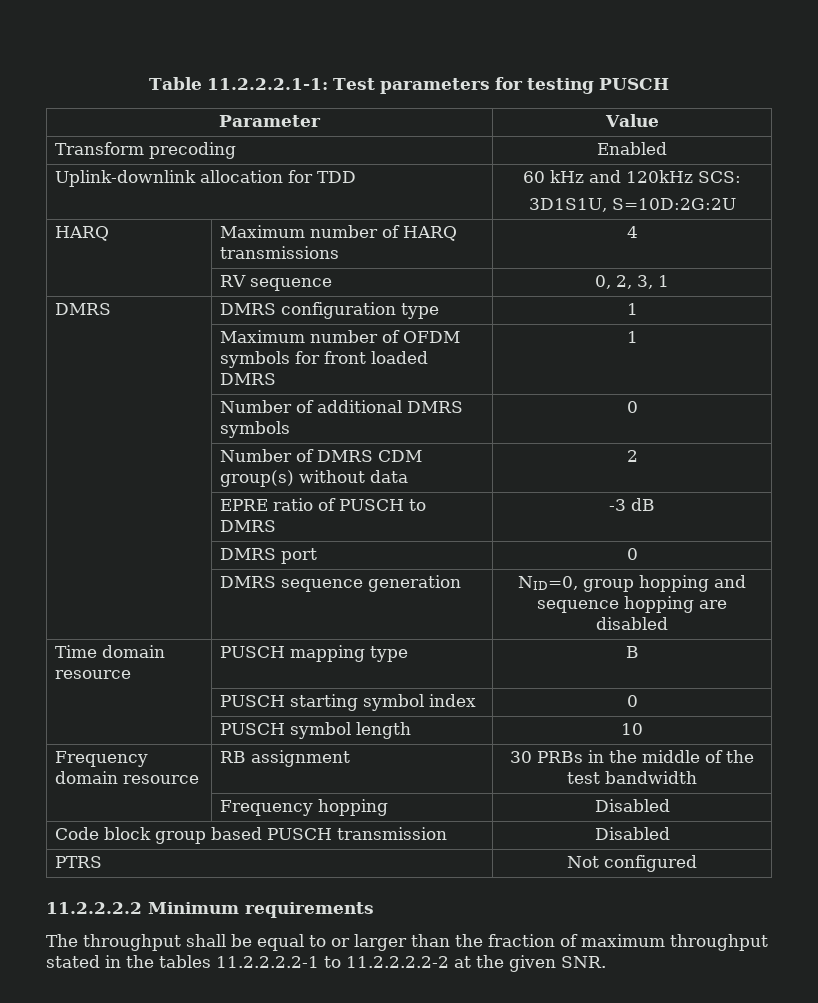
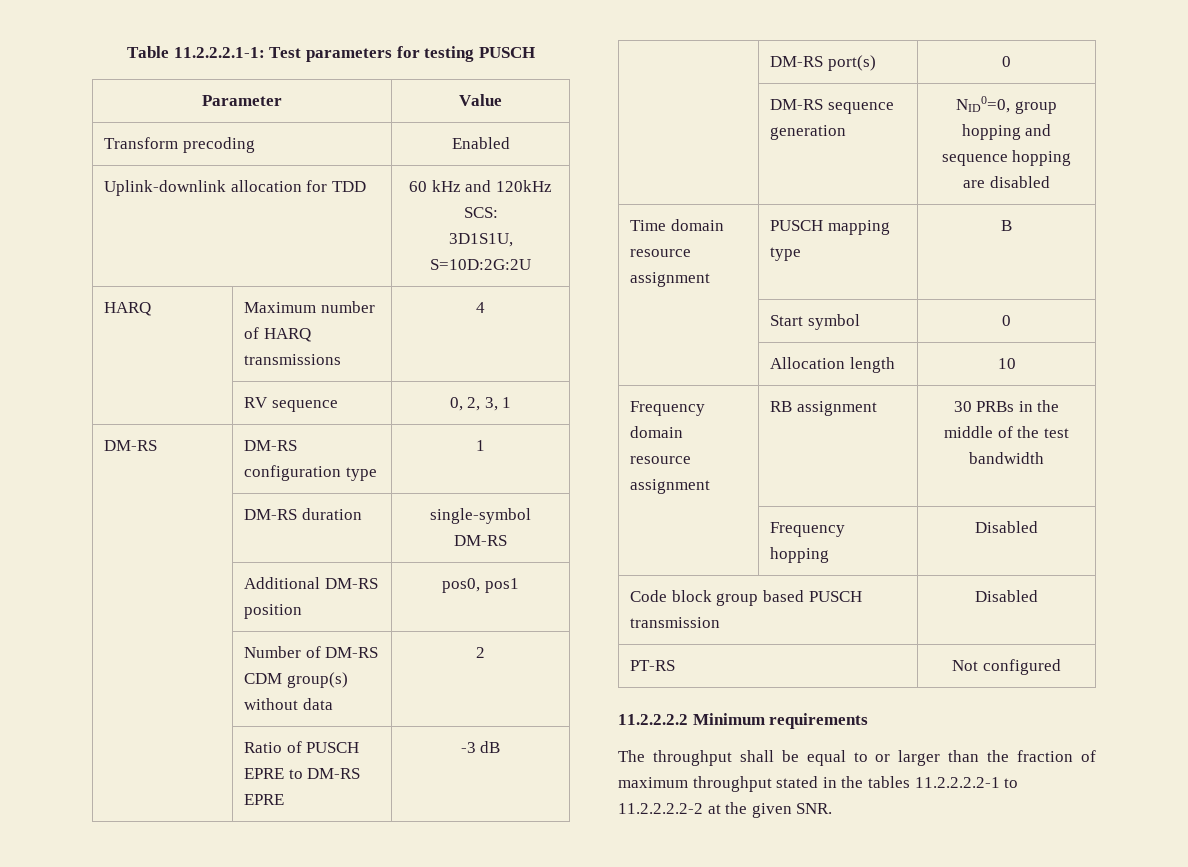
- DMRS | DMRS configuration type | 1
+ DM-RS | DM-RS configuration type | 1
- | Maximum number of OFDM symbols for front loaded DMRS | 1
- | Number of additional DMRS symbols | 0
- | Number of DMRS CDM group(s) without data | 2
+ | DM-RS duration | single-symbol DM-RS
+ | Additional DM-RS position | pos0, pos1
+ | Number of DM-RS CDM group(s) without data | 2
- | EPRE ratio of PUSCH to DMRS | -3 dB
+ | Ratio of PUSCH EPRE to DM-RS EPRE | -3 dB
- | DMRS port | 0
- | DMRS sequence generation | NID=0, group hopping and sequence hopping are disabled
+ | DM-RS port(s) | 0
+ | DM-RS sequence generation | NID0=0, group hopping and sequence hopping are disabled
- Time domain resource | PUSCH mapping type | B
+ Time domain resource assignment | PUSCH mapping type | B
- | PUSCH starting symbol index | 0
- | PUSCH symbol length | 10
+ | Start symbol | 0
+ | Allocation length | 10
- Frequency domain resource | RB assignment | 30 PRBs in the middle of the test bandwidth
+ Frequency domain resource assignment | RB assignment | 30 PRBs in the middle of the test bandwidth
- PTRS | Not configured
+ PT-RS | Not configured

